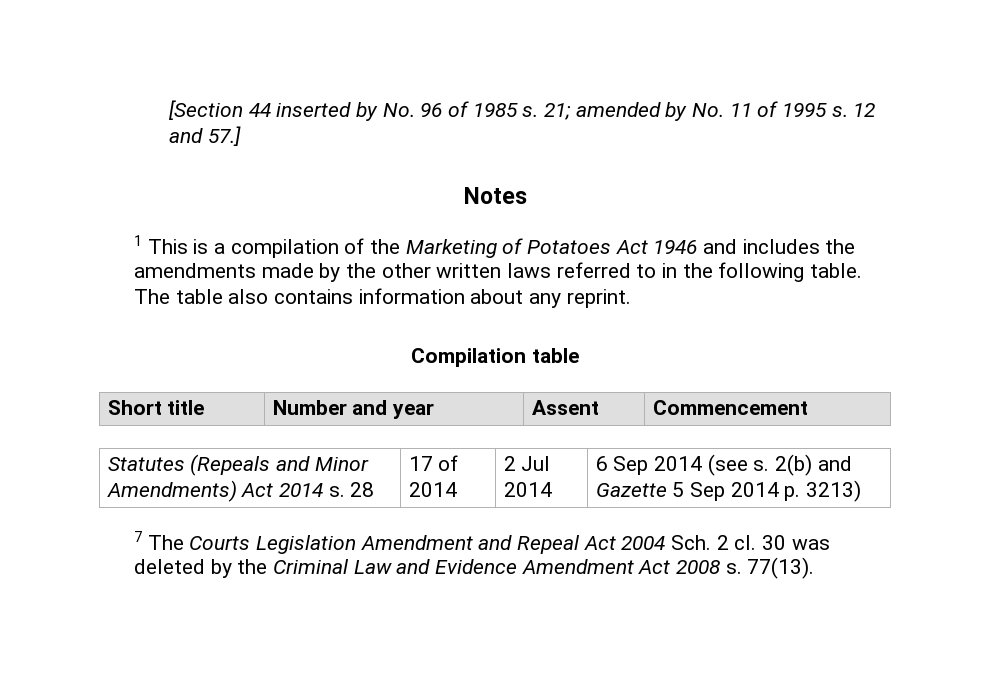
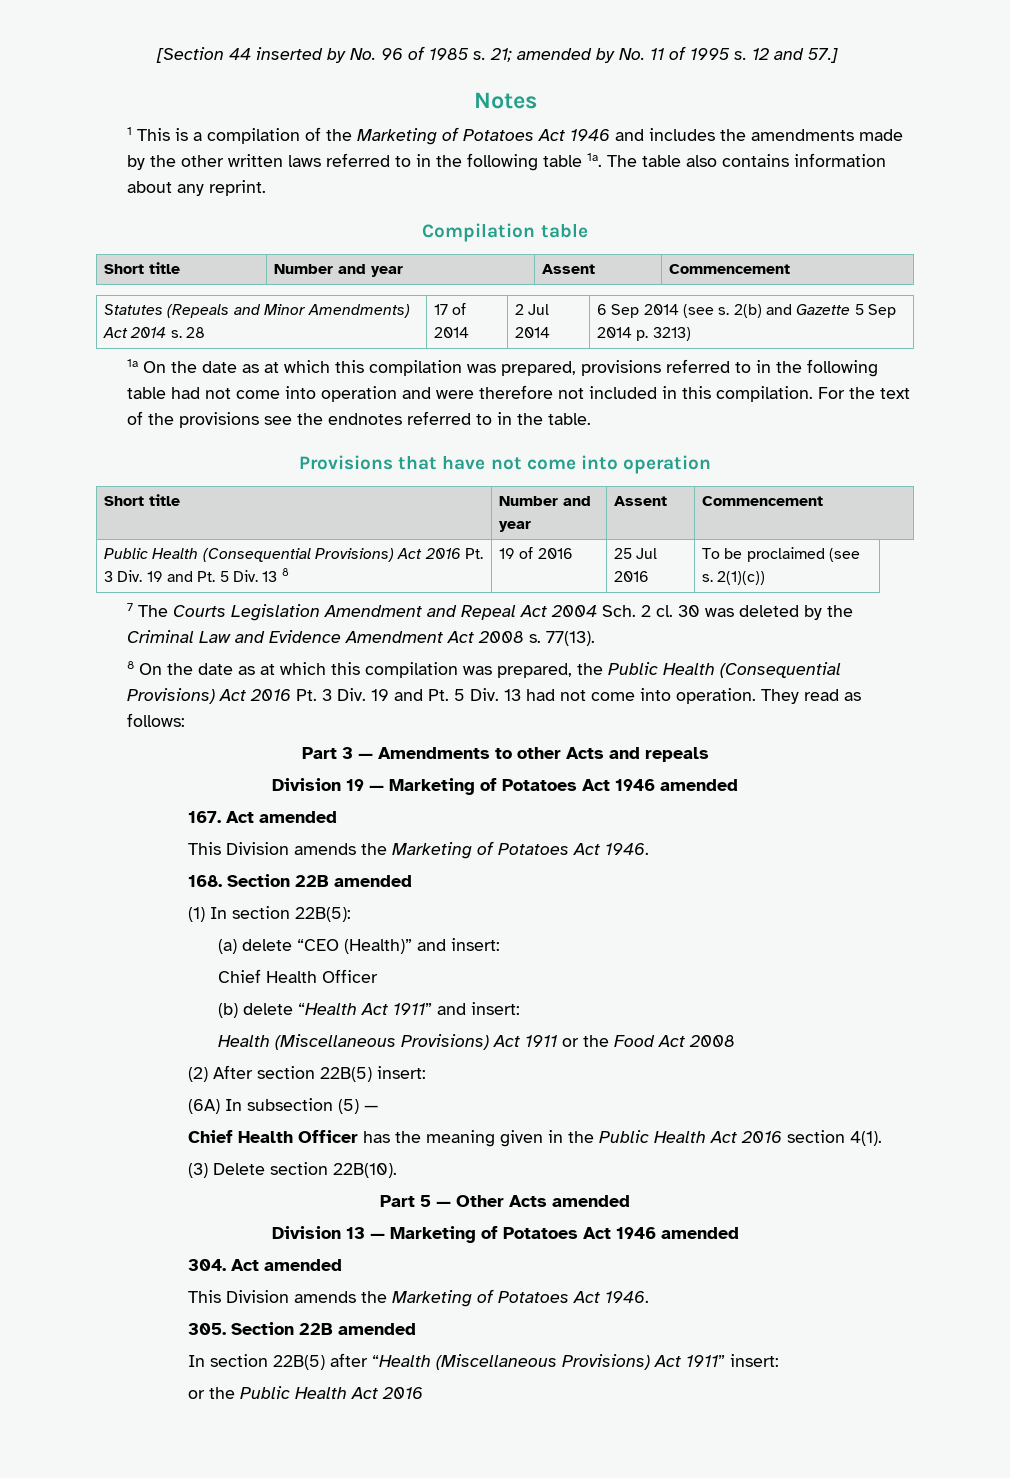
- 1 This is a compilation of the Marketing of Potatoes Act 1946 and includes the amendments made by the other written laws referred to in the following table.
+ 1 This is a compilation of the Marketing of Potatoes Act 1946 and includes the amendments made by the other written laws referred to in the following table 1a.
+ 1a On the date as at which this compilation was prepared, provisions referred to in the following table had not come into operation and were therefore not included in this compilation. For the text of the provisions see the endnotes referred to in the table.
+ Provisions that have not come into operation
+ Short title | Number and year | Assent | Commencement
+ Public Health (Consequential Provisions) Act 2016 Pt. 3 Div. 19 and Pt. 5 Div. 13 8 | 19 of 2016 | 25 Jul 2016 | To be proclaimed (see s. 2(1)(c))
+ 8 On the date as at which this compilation was prepared, the Public Health (Consequential Provisions) Act 2016 Pt. 3 Div. 19 and Pt. 5 Div. 13 had not come into operation. They read as follows:
+ Part 3 — Amendments to other Acts and repeals
+ Division 19 — Marketing of Potatoes Act 1946 amended
+ 167. Act amended
+ This Division amends the Marketing of Potatoes Act 1946.
+ 168. Section 22B amended
+ (1) In section 22B(5):
+ (a) delete “CEO (Health)” and insert:
+ Chief Health Officer
+ (b) delete “Health Act 1911” and insert:
+ Health (Miscellaneous Provisions) Act 1911 or the Food Act 2008
+ (2) After section 22B(5) insert:
+ (6A) In subsection (5) —
+ Chief Health Officer has the meaning given in the Public Health Act 2016 section 4(1).
+ (3) Delete section 22B(10).
+ Part 5 — Other Acts amended
+ Division 13 — Marketing of Potatoes Act 1946 amended
+ 304. Act amended
+ This Division amends the Marketing of Potatoes Act 1946.
+ 305. Section 22B amended
+ In section 22B(5) after “Health (Miscellaneous Provisions) Act 1911” insert:
+ or the Public Health Act 2016

